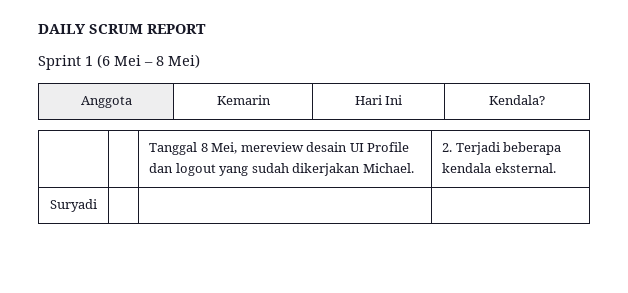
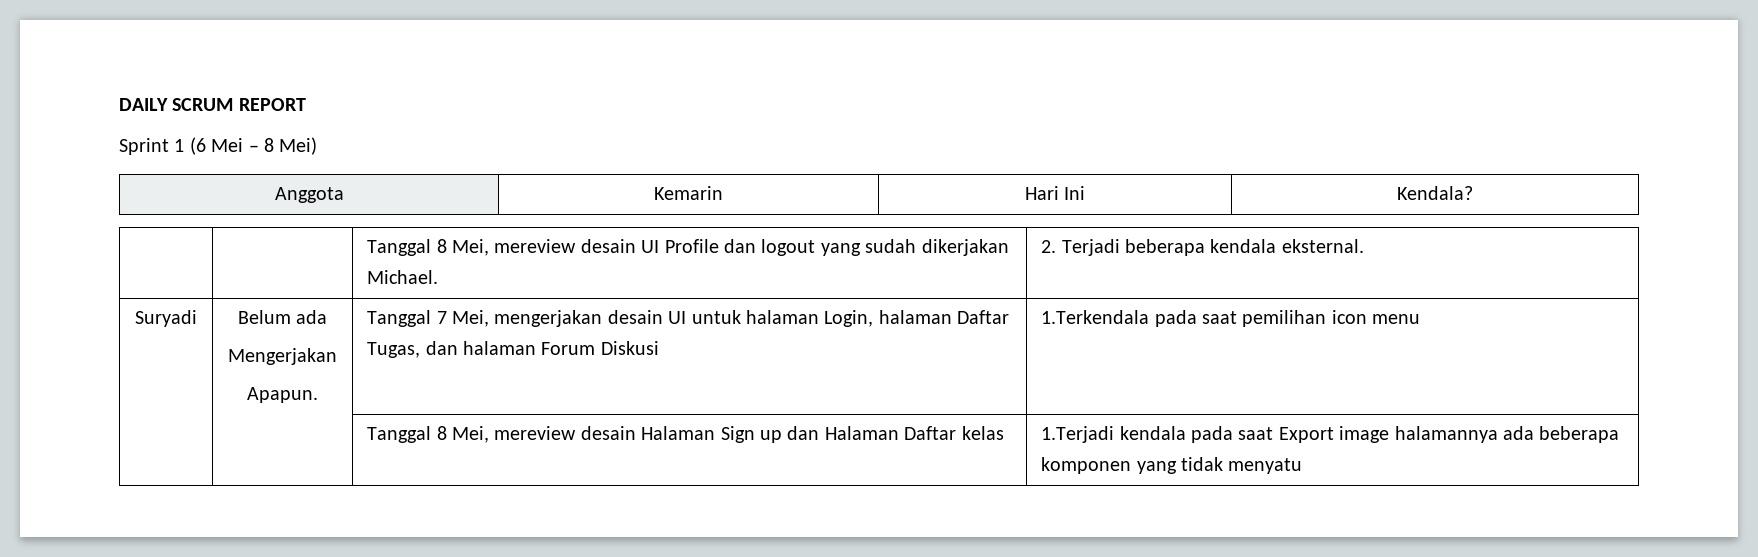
- Suryadi | | |
+ Suryadi | Belum ada
+ Mengerjakan
+ Apapun. | Tanggal 7 Mei, mengerjakan desain UI untuk halaman Login, halaman Daftar Tugas, dan halaman Forum Diskusi | 1.Terkendala pada saat pemilihan icon menu
+ | | Tanggal 8 Mei, mereview desain Halaman Sign up dan Halaman Daftar kelas | 1.Terjadi kendala pada saat Export image halamannya ada beberapa komponen yang tidak menyatu

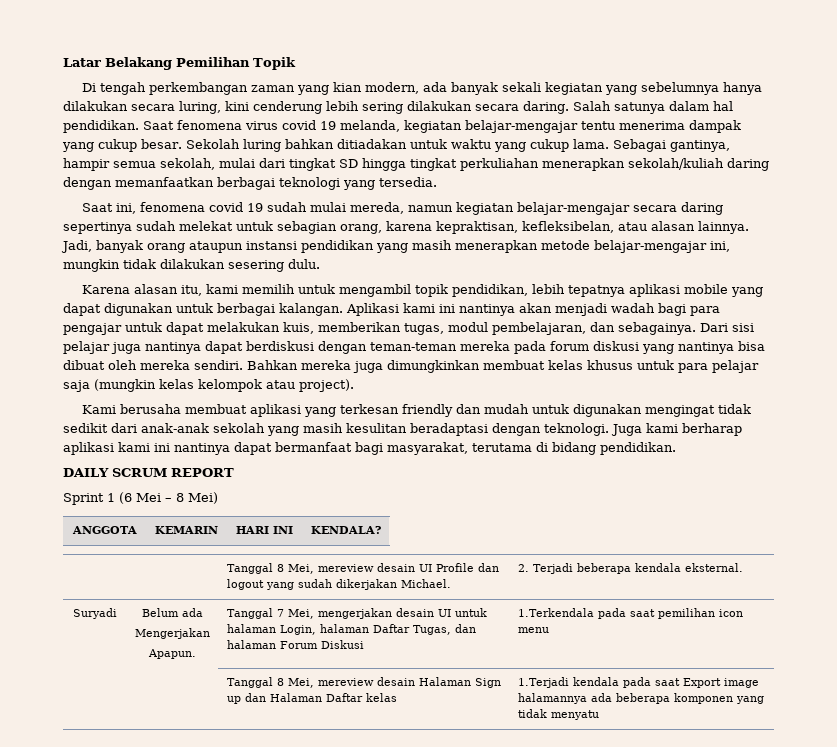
+ Latar Belakang Pemilihan Topik
+ Di tengah perkembangan zaman yang kian modern, ada banyak sekali kegiatan yang sebelumnya hanya dilakukan secara luring, kini cenderung lebih sering dilakukan secara daring. Salah satunya dalam hal pendidikan. Saat fenomena virus covid 19 melanda, kegiatan belajar-mengajar tentu menerima dampak yang cukup besar. Sekolah luring bahkan ditiadakan untuk waktu yang cukup lama. Sebagai gantinya, hampir semua sekolah, mulai dari tingkat SD hingga tingkat perkuliahan menerapkan sekolah/kuliah daring dengan memanfaatkan berbagai teknologi yang tersedia.
+ Saat ini, fenomena covid 19 sudah mulai mereda, namun kegiatan belajar-mengajar secara daring sepertinya sudah melekat untuk sebagian orang, karena kepraktisan, kefleksibelan, atau alasan lainnya. Jadi, banyak orang ataupun instansi pendidikan yang masih menerapkan metode belajar-mengajar ini, mungkin tidak dilakukan sesering dulu.
+ Karena alasan itu, kami memilih untuk mengambil topik pendidikan, lebih tepatnya aplikasi mobile yang dapat digunakan untuk berbagai kalangan. Aplikasi kami ini nantinya akan menjadi wadah bagi para pengajar untuk dapat melakukan kuis, memberikan tugas, modul pembelajaran, dan sebagainya. Dari sisi pelajar juga nantinya dapat berdiskusi dengan teman-teman mereka pada forum diskusi yang nantinya bisa dibuat oleh mereka sendiri. Bahkan mereka juga dimungkinkan membuat kelas khusus untuk para pelajar saja (mungkin kelas kelompok atau project).
+ Kami berusaha membuat aplikasi yang terkesan friendly dan mudah untuk digunakan mengingat tidak sedikit dari anak-anak sekolah yang masih kesulitan beradaptasi dengan teknologi. Juga kami berharap aplikasi kami ini nantinya dapat bermanfaat bagi masyarakat, terutama di bidang pendidikan.
- Anggota | Kemarin | Hari Ini | Kendala?
+ ANGGOTA | KEMARIN | HARI INI | KENDALA?

